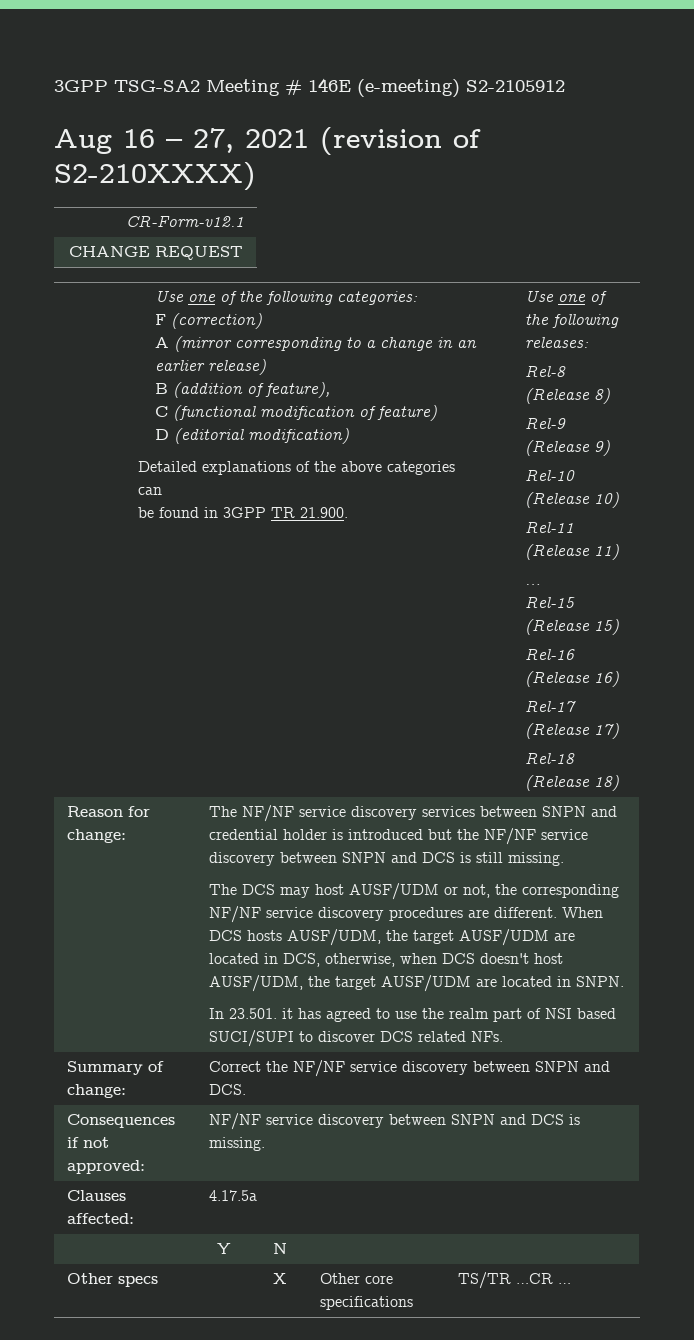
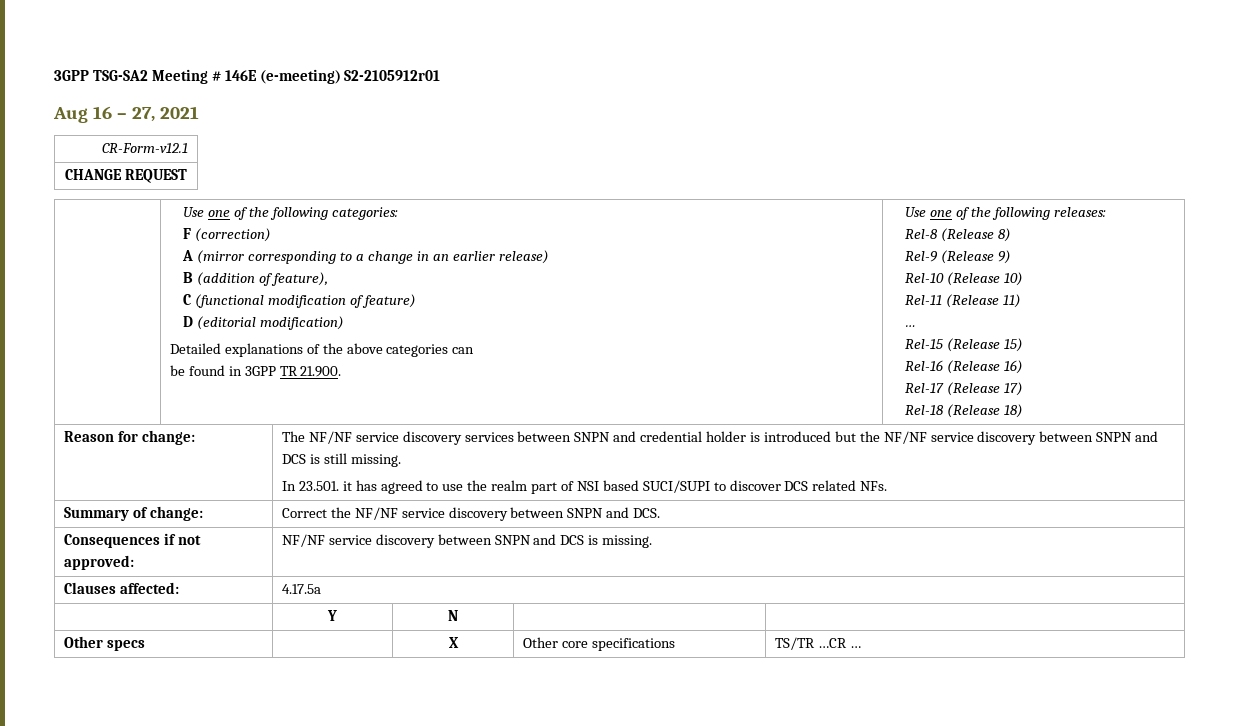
- 3GPP TSG-SA2 Meeting # 146E (e-meeting) S2-2105912
+ 3GPP TSG-SA2 Meeting # 146E (e-meeting) S2-2105912r01
- Aug 16 – 27, 2021 (revision of S2-210XXXX)
+ Aug 16 – 27, 2021
- The DCS may host AUSF/UDM or not, the corresponding NF/NF service discovery procedures are different. When DCS hosts AUSF/UDM, the target AUSF/UDM are located in DCS, otherwise, when DCS doesn't host AUSF/UDM, the target AUSF/UDM are located in SNPN.

